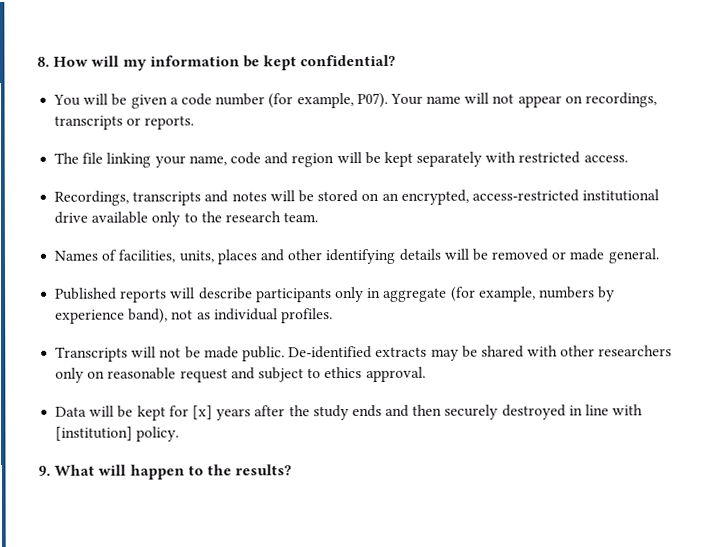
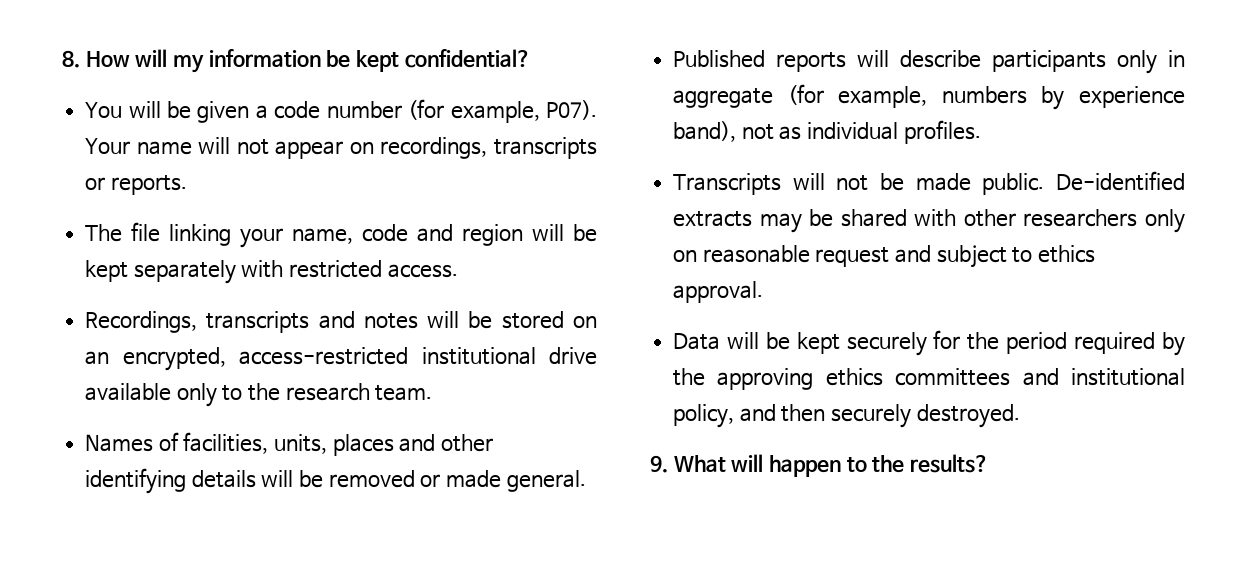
- Data will be kept for [x] years after the study ends and then securely destroyed in line with [institution] policy.
+ Data will be kept securely for the period required by the approving ethics committees and institutional policy, and then securely destroyed.

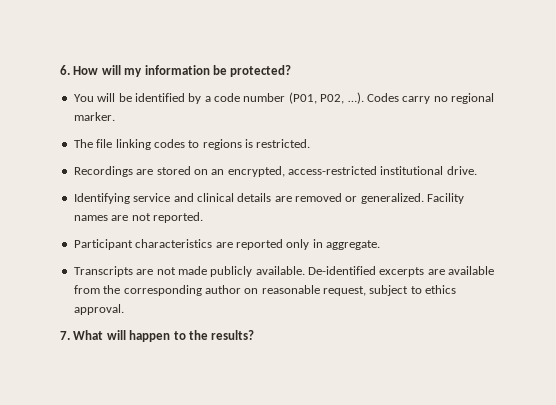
- 8. How will my information be kept confidential?
+ 6. How will my information be protected?
- You will be given a code number (for example, P07). Your name will not appear on recordings, transcripts or reports.
- The file linking your name, code and region will be kept separately with restricted access.
- Recordings, transcripts and notes will be stored on an encrypted, access-restricted institutional drive available only to the research team.
- Names of facilities, units, places and other identifying details will be removed or made general.
- Published reports will describe participants only in aggregate (for example, numbers by experience band), not as individual profiles.
- Transcripts will not be made public. De-identified extracts may be shared with other researchers only on reasonable request and subject to ethics approval.
- Data will be kept securely for the period required by the approving ethics committees and institutional policy, and then securely destroyed.
- 9. What will happen to the results?
+ You will be identified by a code number (P01, P02, …). Codes carry no regional marker.
+ The file linking codes to regions is restricted.
+ Recordings are stored on an encrypted, access-restricted institutional drive.
+ Identifying service and clinical details are removed or generalized. Facility names are not reported.
+ Participant characteristics are reported only in aggregate.
+ Transcripts are not made publicly available. De-identified excerpts are available from the corresponding author on reasonable request, subject to ethics approval.
+ 7. What will happen to the results?

